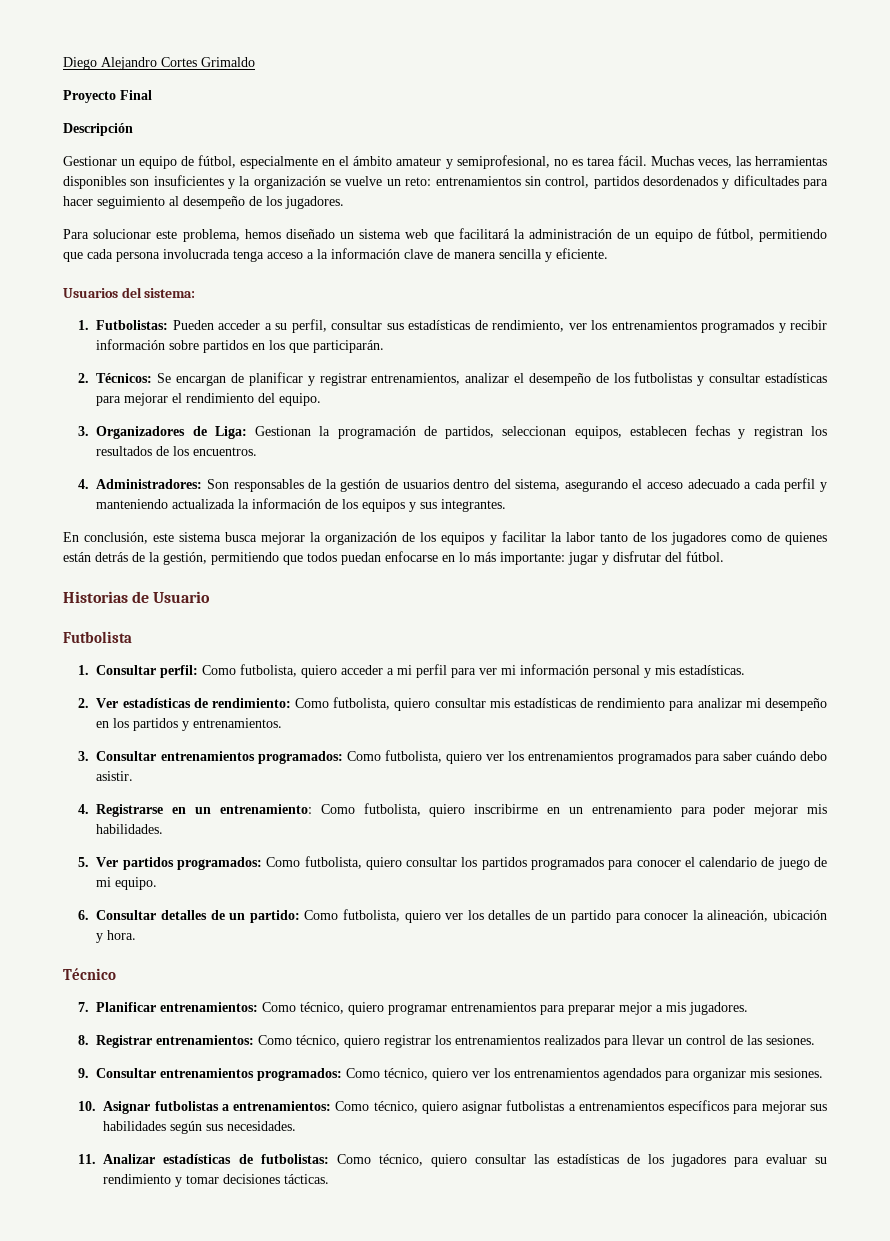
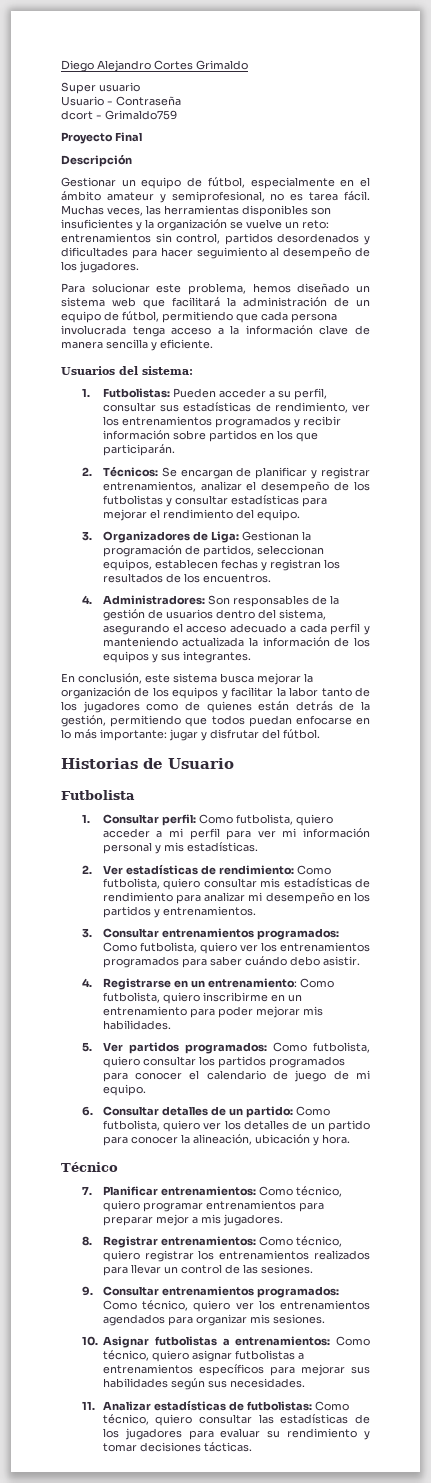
+ Super usuario
+ Usuario - Contraseña
+ dcort - Grimaldo759

